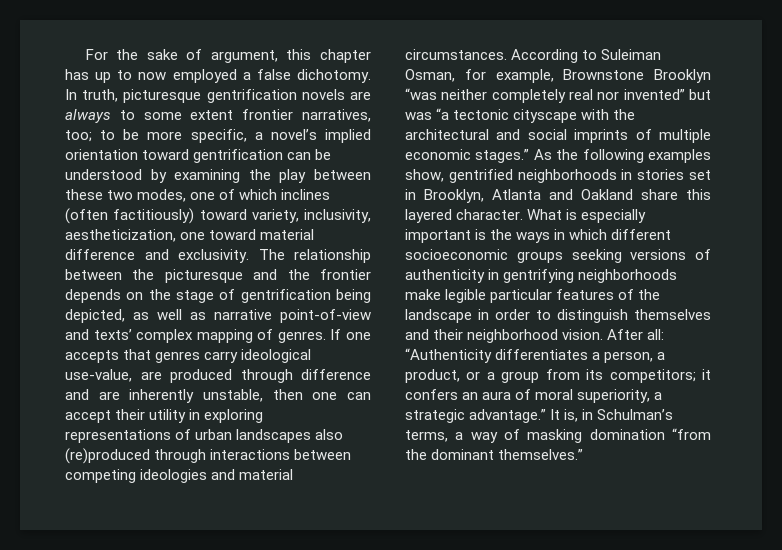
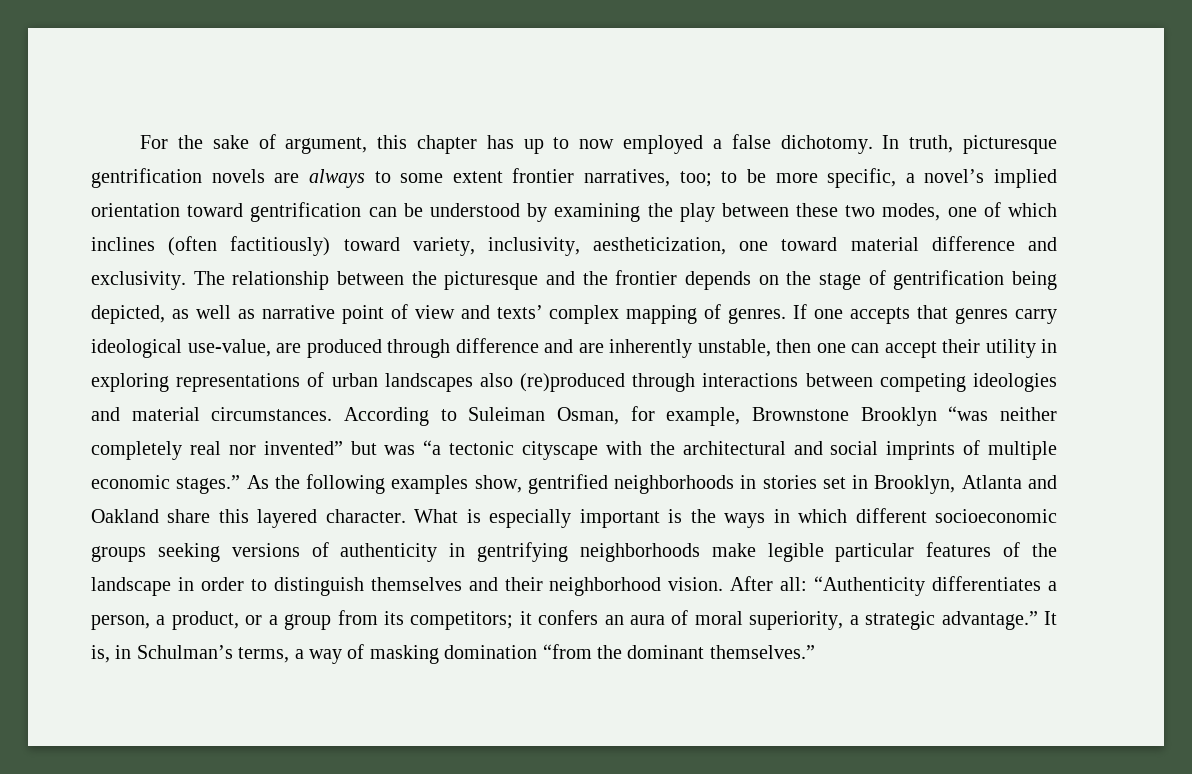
- The relationship between the picturesque and the frontier depends on the stage of gentrification being depicted, as well as narrative point-of-view and texts’ complex mapping of genres.
+ The relationship between the picturesque and the frontier depends on the stage of gentrification being depicted, as well as narrative point of view and texts’ complex mapping of genres.

